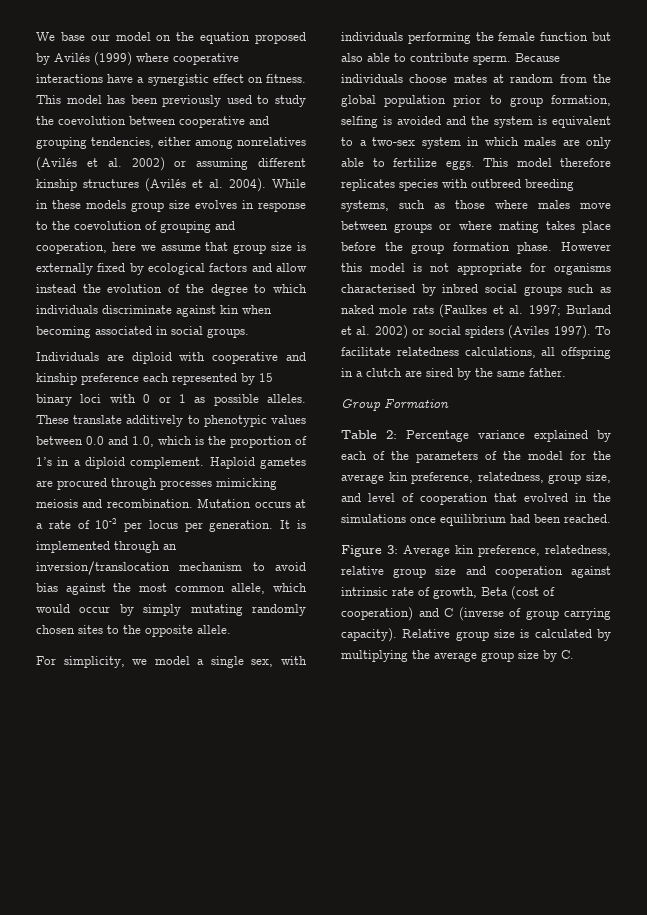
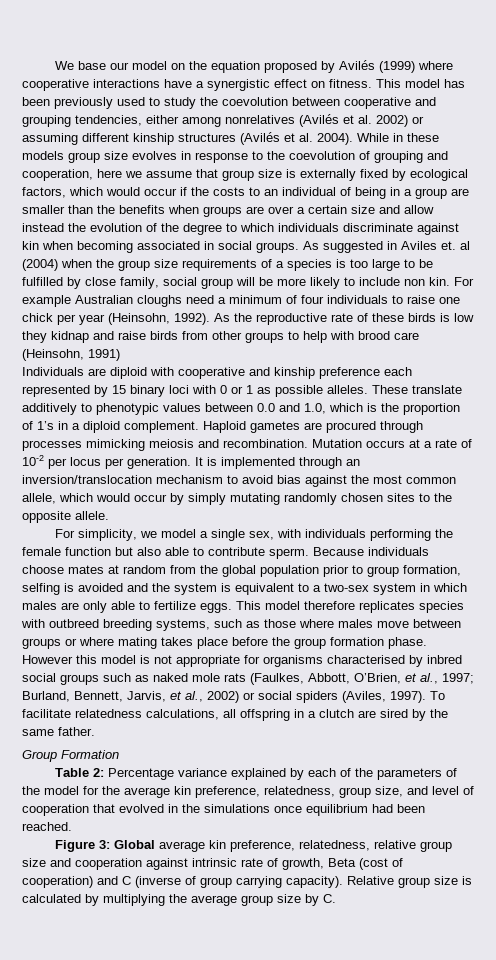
- While in these models group size evolves in response to the coevolution of grouping and cooperation, here we assume that group size is externally fixed by ecological factors and allow instead the evolution of the degree to which individuals discriminate against kin when becoming associated in social groups.
+ While in these models group size evolves in response to the coevolution of grouping and cooperation, here we assume that group size is externally fixed by ecological factors, which would occur if the costs to an individual of being in a group are smaller than the benefits when groups are over a certain size and allow instead the evolution of the degree to which individuals discriminate against kin when becoming associated in social groups. As suggested in Aviles et. al (2004) when the group size requirements of a species is too large to be fulfilled by close family, social group will be more likely to include non kin. For example Australian cloughs need a minimum of four individuals to raise one chick per year (Heinsohn, 1992). As the reproductive rate of these birds is low they kidnap and raise birds from other groups to help with brood care (Heinsohn, 1991)
- However this model is not appropriate for organisms characterised by inbred social groups such as naked mole rats (Faulkes et al. 1997; Burland et al. 2002) or social spiders (Aviles 1997).
+ However this model is not appropriate for organisms characterised by inbred social groups such as naked mole rats (Faulkes, Abbott, O’Brien, et al., 1997; Burland, Bennett, Jarvis, et al., 2002) or social spiders (Aviles, 1997).
- Figure 3: Average kin preference, relatedness, relative group size and cooperation against intrinsic rate of growth, Beta (cost of cooperation) and C (inverse of group carrying capacity).
+ Figure 3: Global average kin preference, relatedness, relative group size and cooperation against intrinsic rate of growth, Beta (cost of cooperation) and C (inverse of group carrying capacity).

